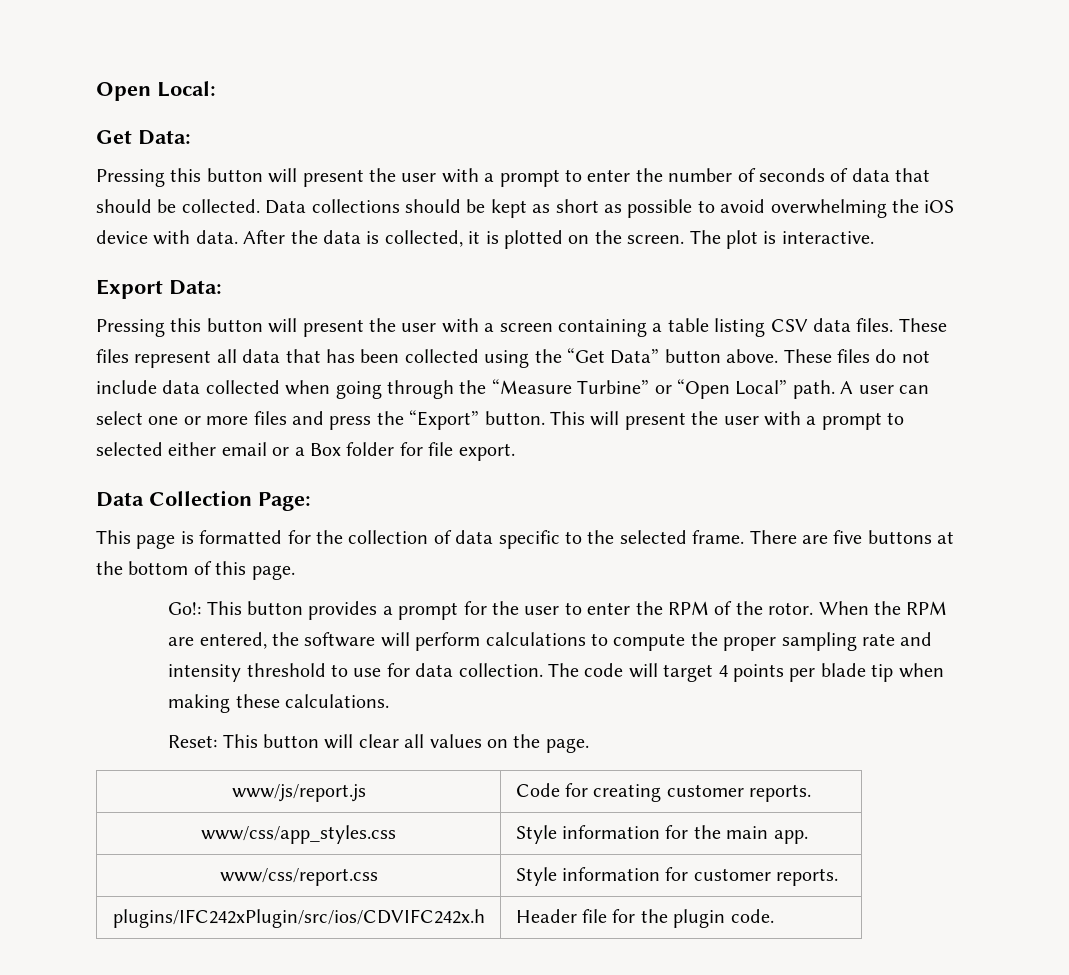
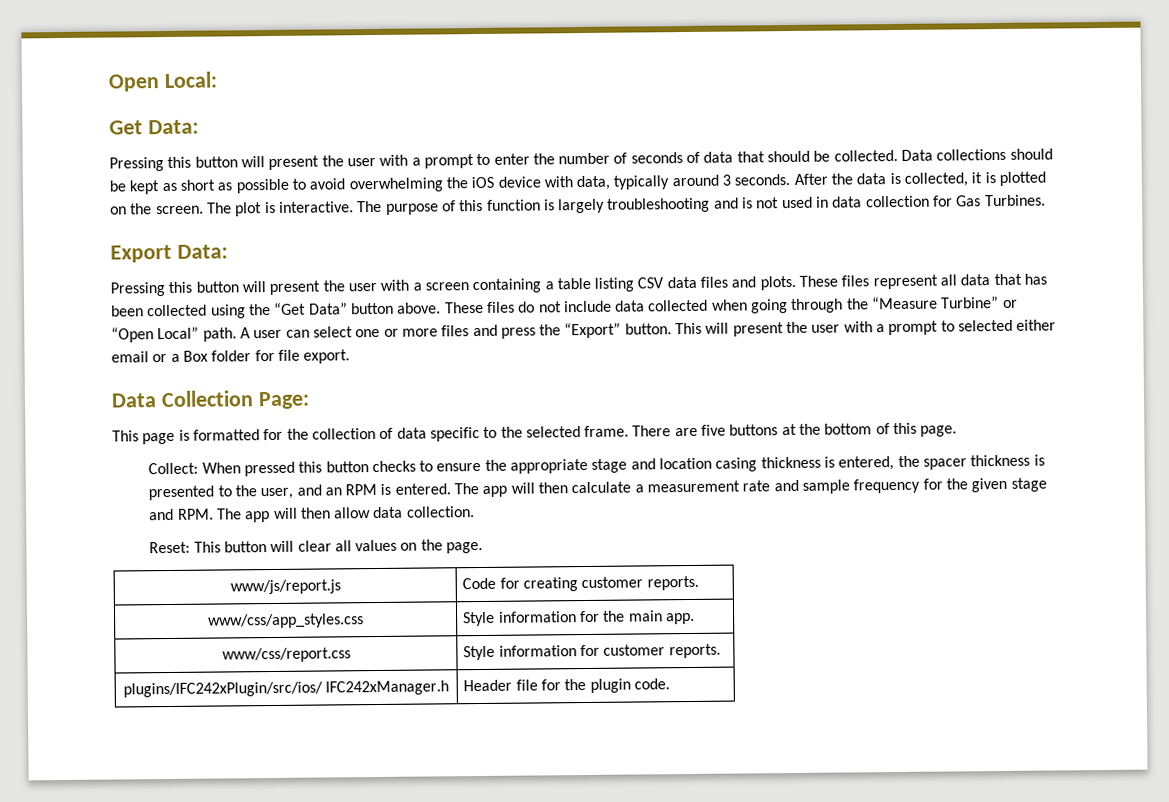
- Data collections should be kept as short as possible to avoid overwhelming the iOS device with data.
+ Data collections should be kept as short as possible to avoid overwhelming the iOS device with data, typically around 3 seconds.
+ The purpose of this function is largely troubleshooting and is not used in data collection for Gas Turbines.
- Pressing this button will present the user with a screen containing a table listing CSV data files.
+ Pressing this button will present the user with a screen containing a table listing CSV data files and plots.
- Go!: This button provides a prompt for the user to enter the RPM of the rotor. When the RPM are entered, the software will perform calculations to compute the proper sampling rate and intensity threshold to use for data collection. The code will target 4 points per blade tip when making these calculations.
+ Collect: When pressed this button checks to ensure the appropriate stage and location casing thickness is entered, the spacer thickness is presented to the user, and an RPM is entered. The app will then calculate a measurement rate and sample frequency for the given stage and RPM. The app will then allow data collection.
- plugins/IFC242xPlugin/src/ios/CDVIFC242x.h | Header file for the plugin code.
+ plugins/IFC242xPlugin/src/ios/ IFC242xManager.h | Header file for the plugin code.

